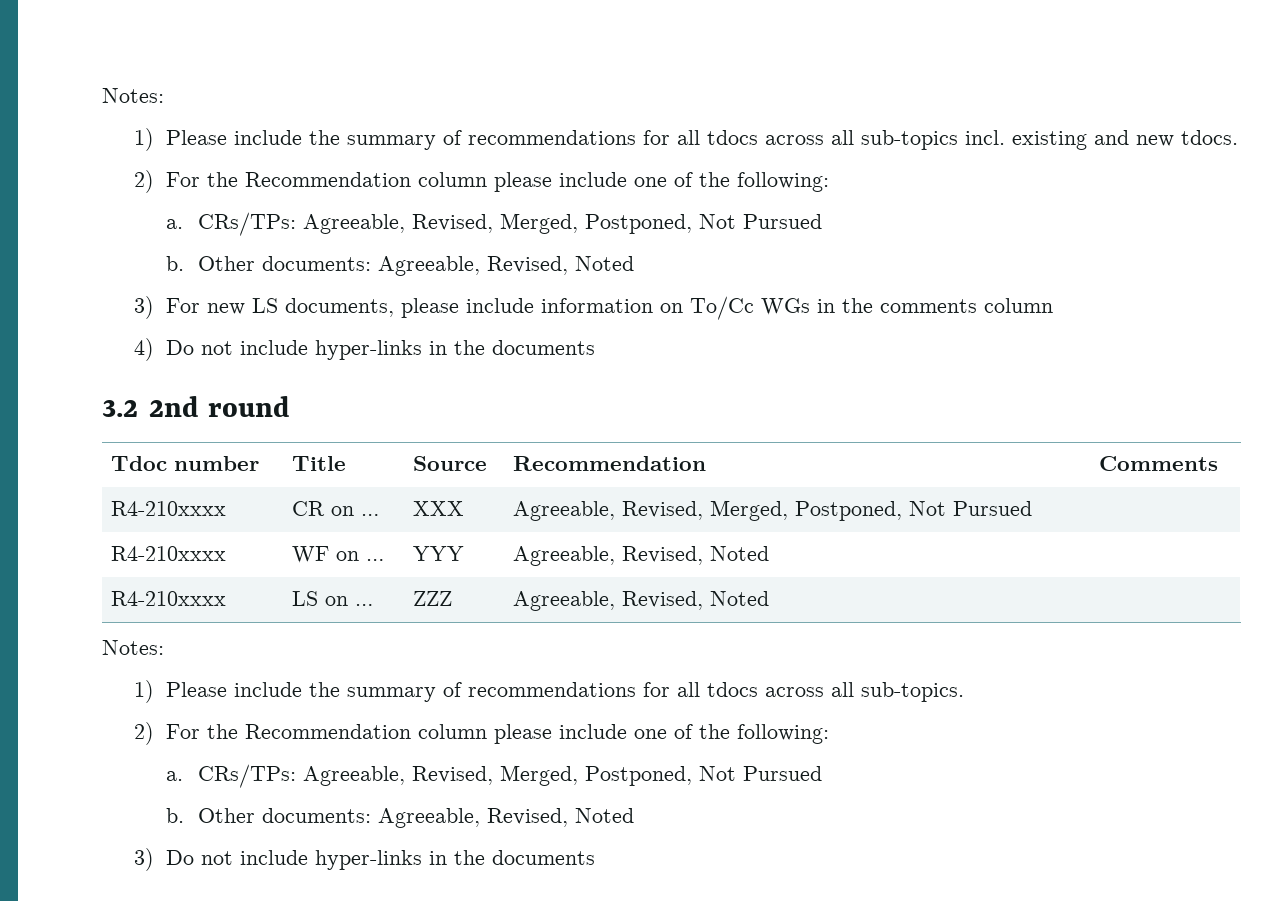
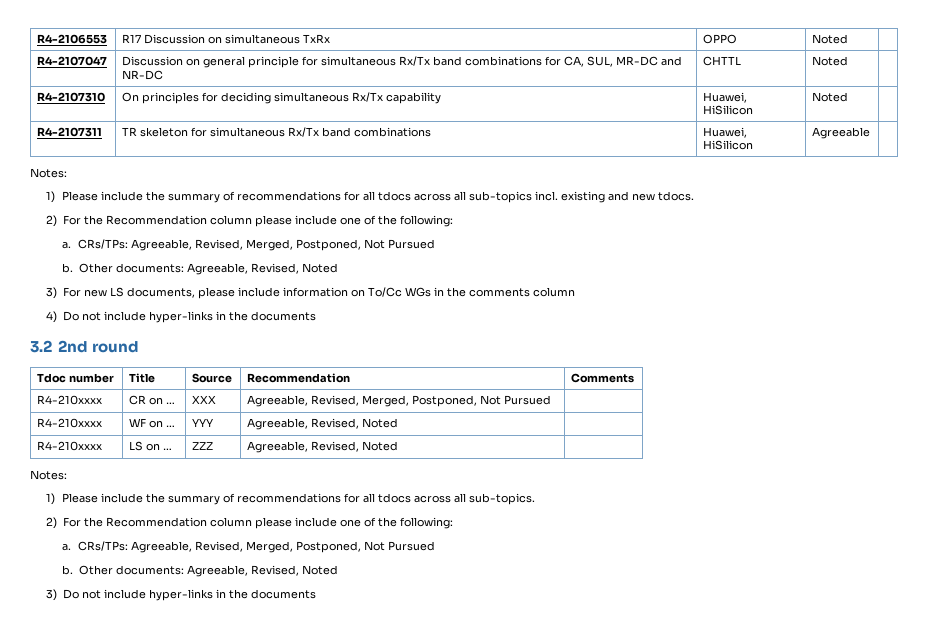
+ R4-2106553 | R17 Discussion on simultaneous TxRx | OPPO | Noted |
+ R4-2107047 | Discussion on general principle for simultaneous Rx/Tx band combinations for CA, SUL, MR-DC and NR-DC | CHTTL | Noted |
+ R4-2107310 | On principles for deciding simultaneous Rx/Tx capability | Huawei, HiSilicon | Noted |
+ R4-2107311 | TR skeleton for simultaneous Rx/Tx band combinations | Huawei, HiSilicon | Agreeable |

